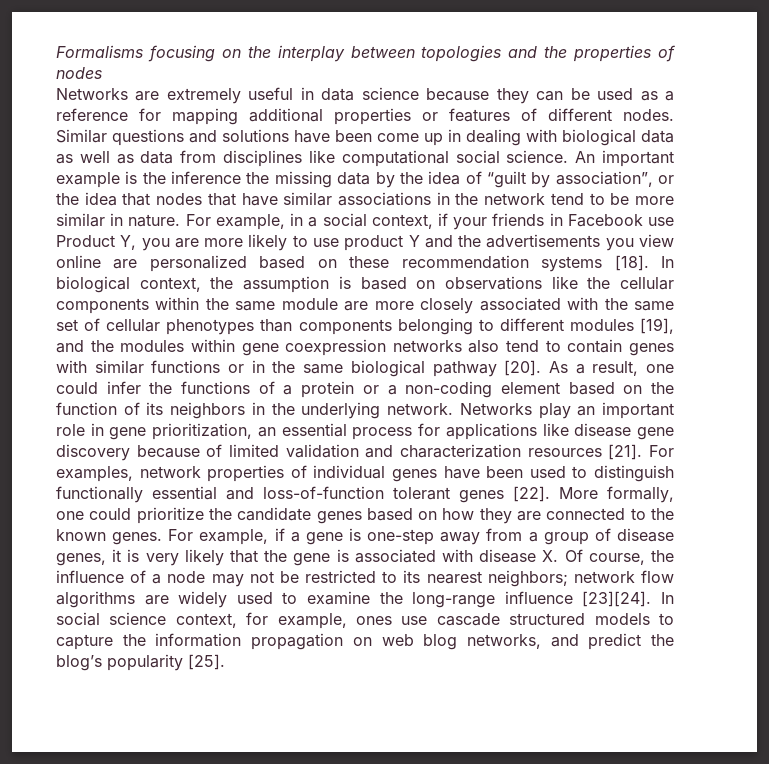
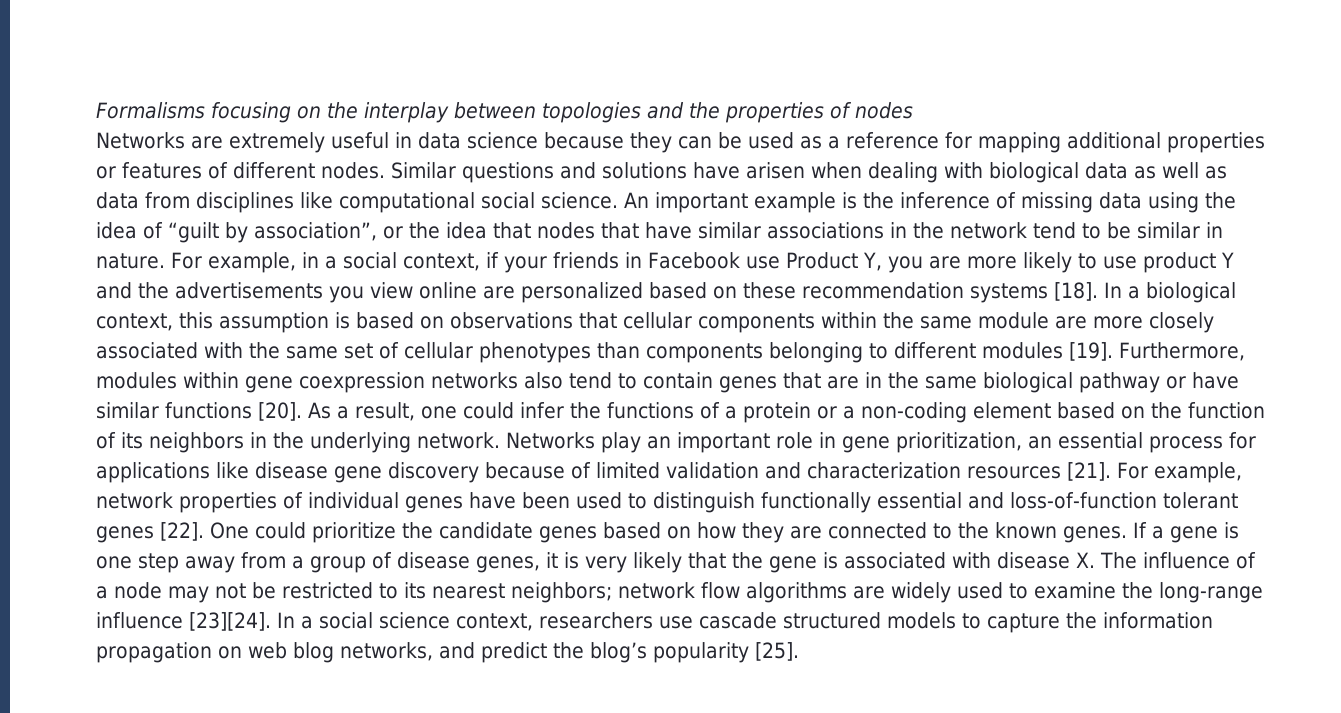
- Similar questions and solutions have been come up in dealing with biological data as well as data from disciplines like computational social science.
+ Similar questions and solutions have arisen when dealing with biological data as well as data from disciplines like computational social science.
- An important example is the inference the missing data by the idea of “guilt by association”, or the idea that nodes that have similar associations in the network tend to be more similar in nature.
+ An important example is the inference of missing data using the idea of “guilt by association”, or the idea that nodes that have similar associations in the network tend to be similar in nature.
- In biological context, the assumption is based on observations like the cellular components within the same module are more closely associated with the same set of cellular phenotypes than components belonging to different modules [19], and the modules within gene coexpression networks also tend to contain genes with similar functions or in the same biological pathway [20].
+ In a biological context, this assumption is based on observations that cellular components within the same module are more closely associated with the same set of cellular phenotypes than components belonging to different modules [19]. Furthermore, modules within gene coexpression networks also tend to contain genes that are in the same biological pathway or have similar functions [20].
- For examples, network properties of individual genes have been used to distinguish functionally essential and loss-of-function tolerant genes [22].
+ For example, network properties of individual genes have been used to distinguish functionally essential and loss-of-function tolerant genes [22].
- More formally, one could prioritize the candidate genes based on how they are connected to the known genes.
+ One could prioritize the candidate genes based on how they are connected to the known genes.
- For example, if a gene is one-step away from a group of disease genes, it is very likely that the gene is associated with disease X. Of course, the influence of a node may not be restricted to its nearest neighbors; network flow algorithms are widely used to examine the long-range influence [23][24].
+ If a gene is one step away from a group of disease genes, it is very likely that the gene is associated with disease X. The influence of a node may not be restricted to its nearest neighbors; network flow algorithms are widely used to examine the long-range influence [23][24].
- In social science context, for example, ones use cascade structured models to capture the information propagation on web blog networks, and predict the blog’s popularity [25].
+ In a social science context, researchers use cascade structured models to capture the information propagation on web blog networks, and predict the blog’s popularity [25].

